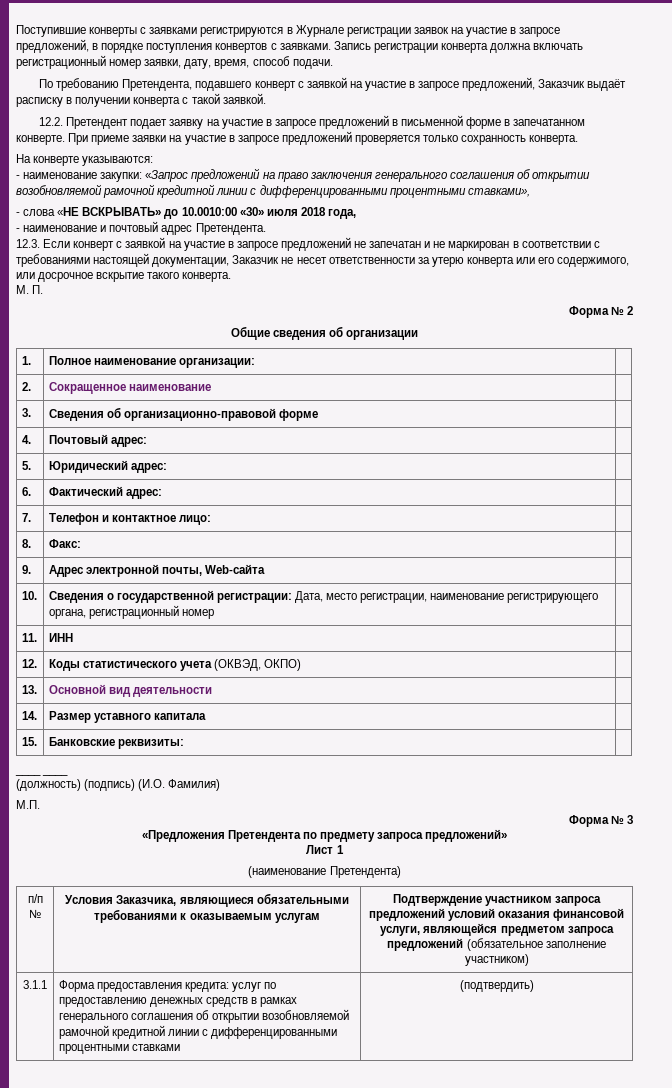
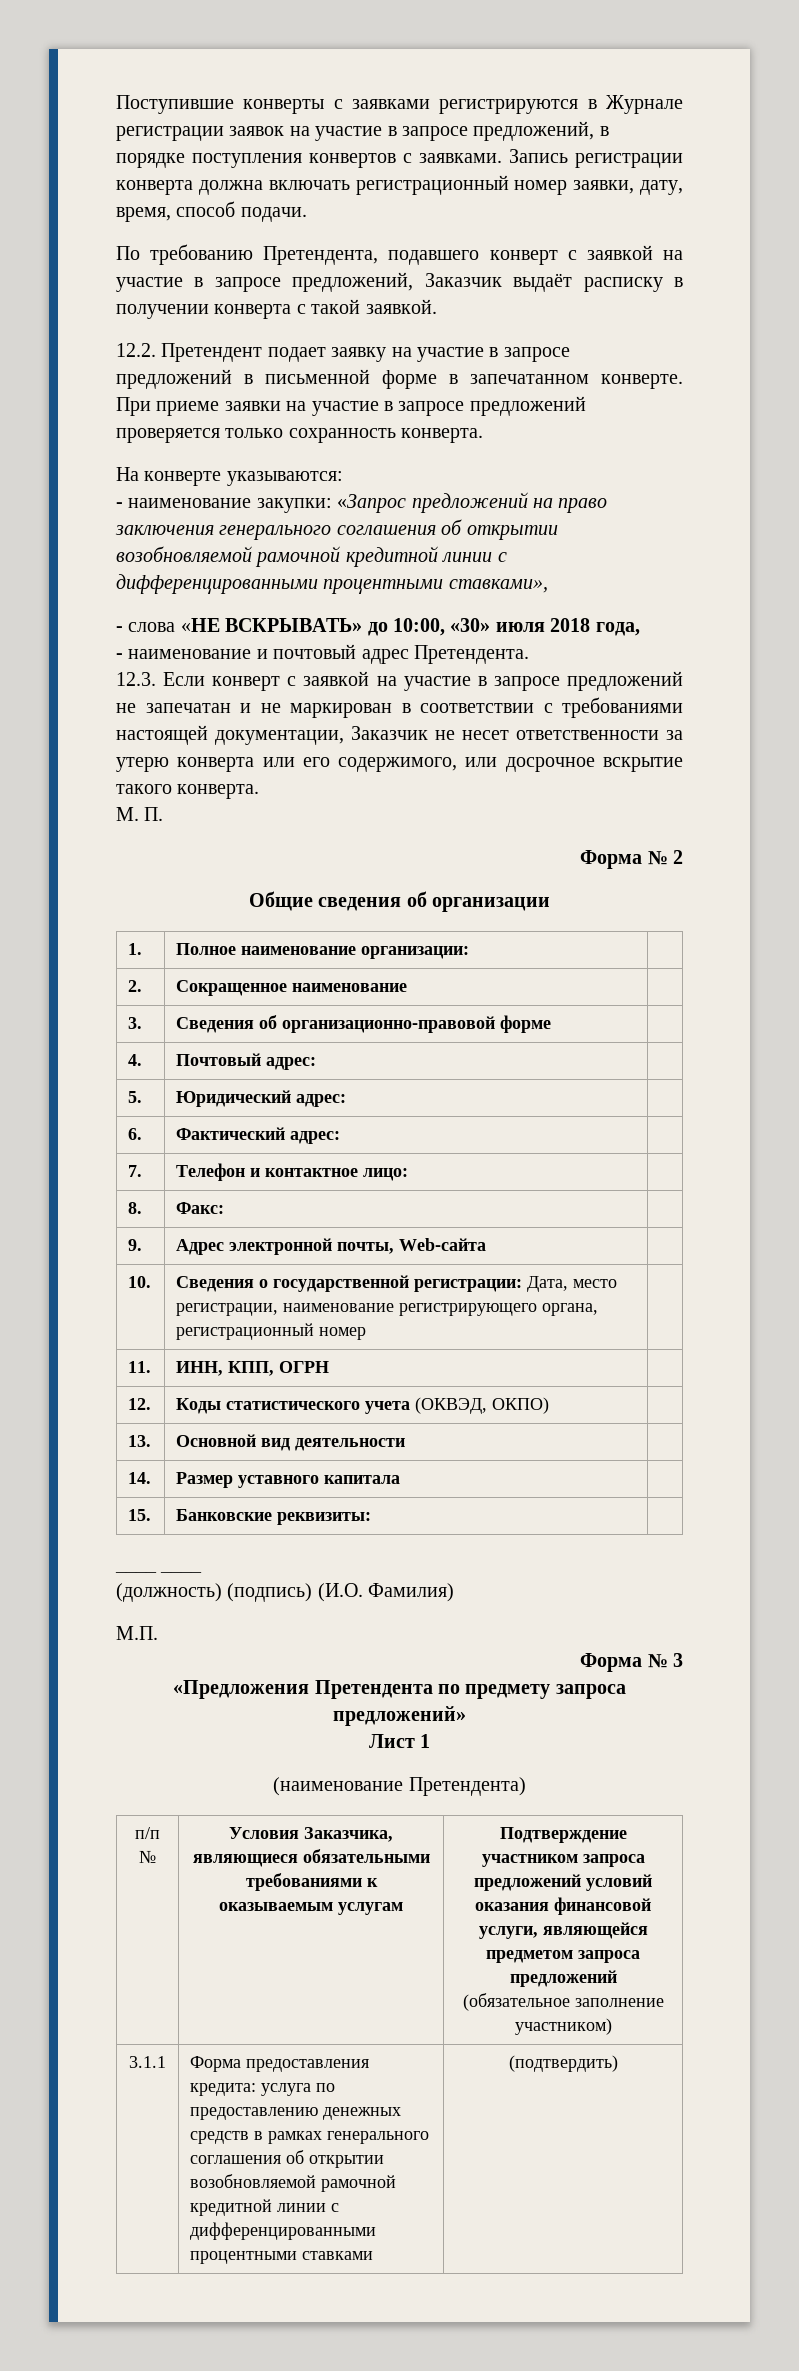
- - слова «НЕ ВСКРЫВАТЬ» до 10.0010:00 «30» июля 2018 года,
+ - слова «НЕ ВСКРЫВАТЬ» до 10:00, «30» июля 2018 года,
- 11. | ИНН |
+ 11. | ИНН, КПП, ОГРН |
- 3.1.1 | Форма предоставления кредита: услуг по предоставлению денежных средств в рамках генерального соглашения об открытии возобновляемой рамочной кредитной линии с дифференцированными процентными ставками | (подтвердить)
+ 3.1.1 | Форма предоставления кредита: услуга по предоставлению денежных средств в рамках генерального соглашения об открытии возобновляемой рамочной кредитной линии с дифференцированными процентными ставками | (подтвердить)

